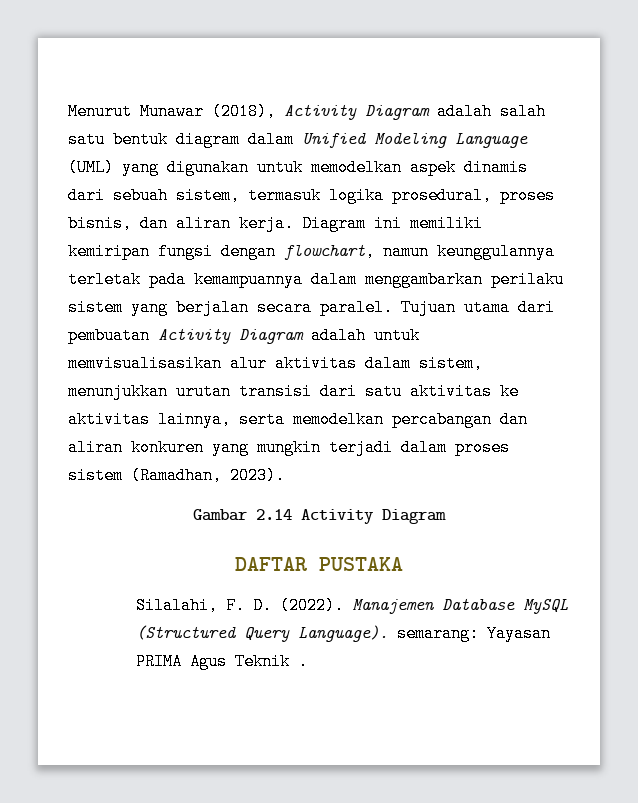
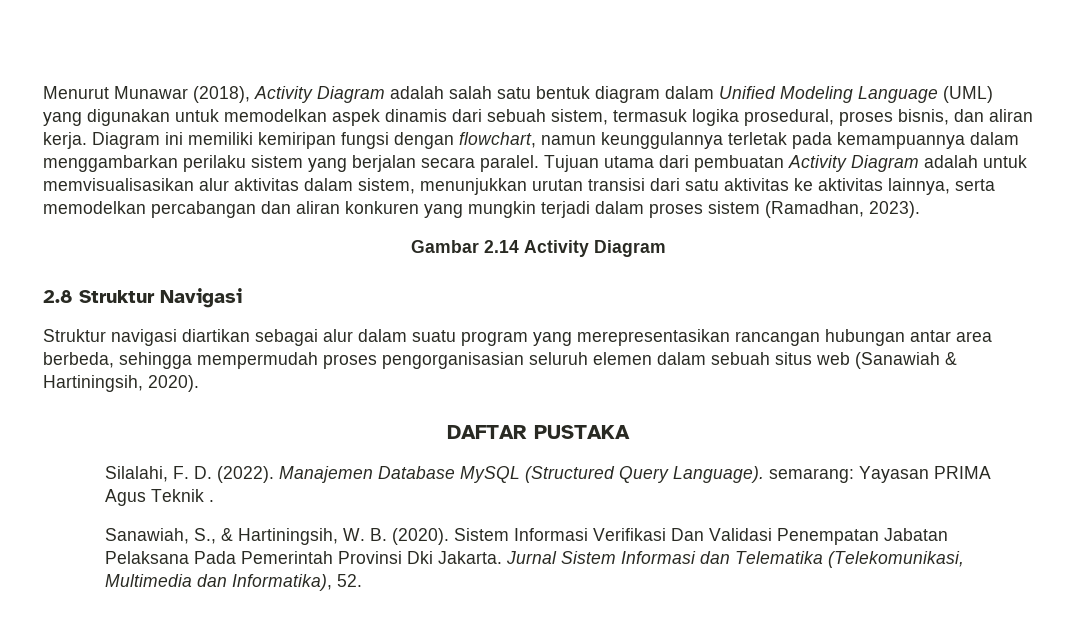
+ 2.8 Struktur Navigasi
+ Struktur navigasi diartikan sebagai alur dalam suatu program yang merepresentasikan rancangan hubungan antar area berbeda, sehingga mempermudah proses pengorganisasian seluruh elemen dalam sebuah situs web (Sanawiah & Hartiningsih, 2020).
+ Sanawiah, S., & Hartiningsih, W. B. (2020). Sistem Informasi Verifikasi Dan Validasi Penempatan Jabatan Pelaksana Pada Pemerintah Provinsi Dki Jakarta. Jurnal Sistem Informasi dan Telematika (Telekomunikasi, Multimedia dan Informatika), 52.

